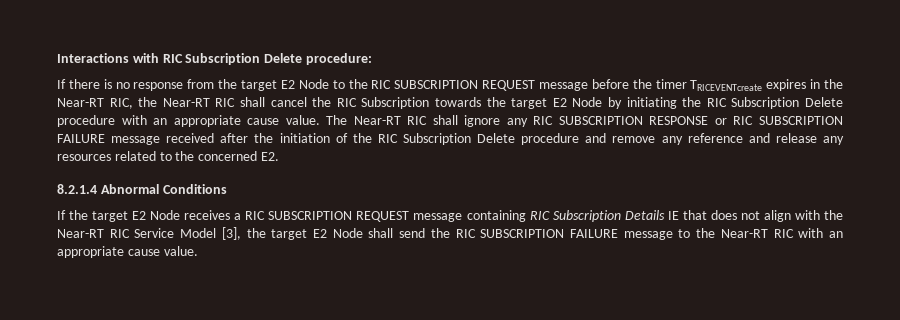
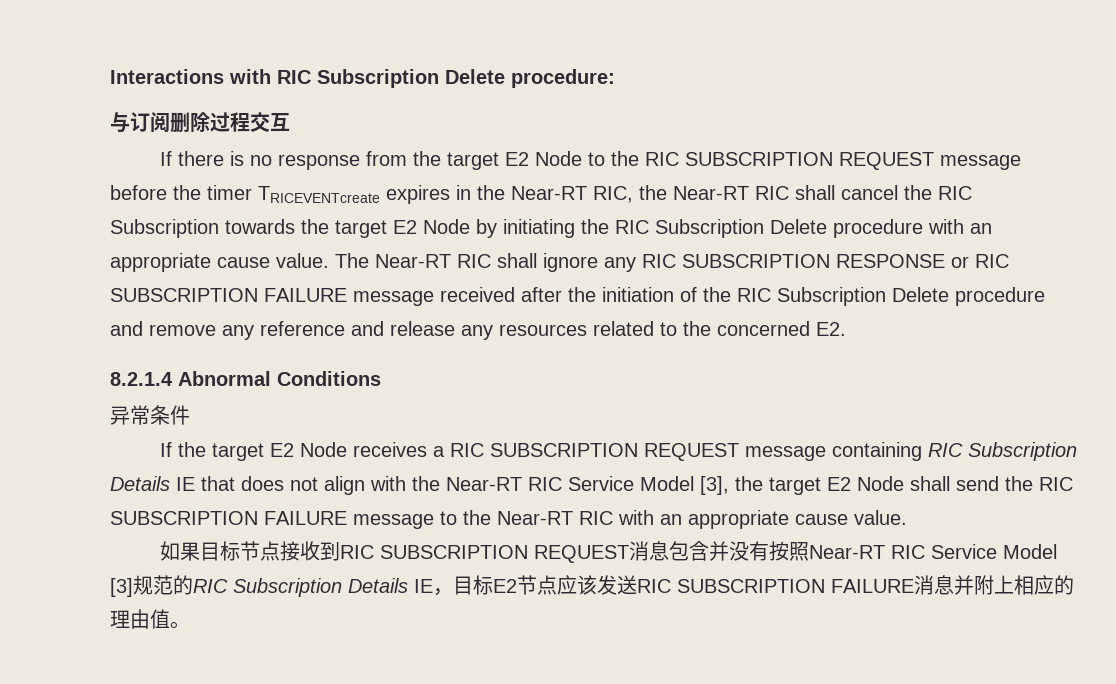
+ 与订阅删除过程交互
+ 异常条件
+ 如果目标节点接收到RIC SUBSCRIPTION REQUEST消息包含并没有按照Near-RT RIC Service Model [3]规范的RIC Subscription Details IE，目标E2节点应该发送RIC SUBSCRIPTION FAILURE消息并附上相应的理由值。

